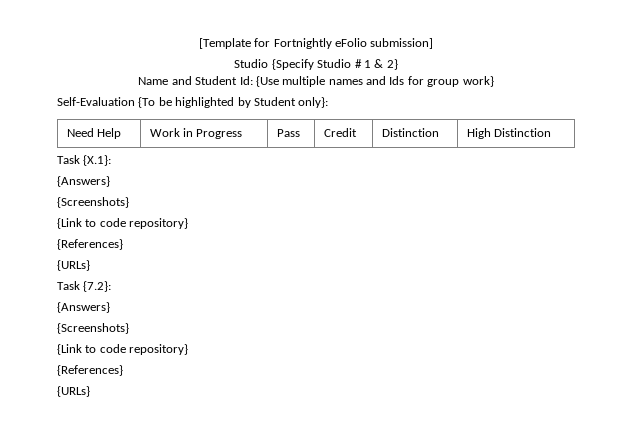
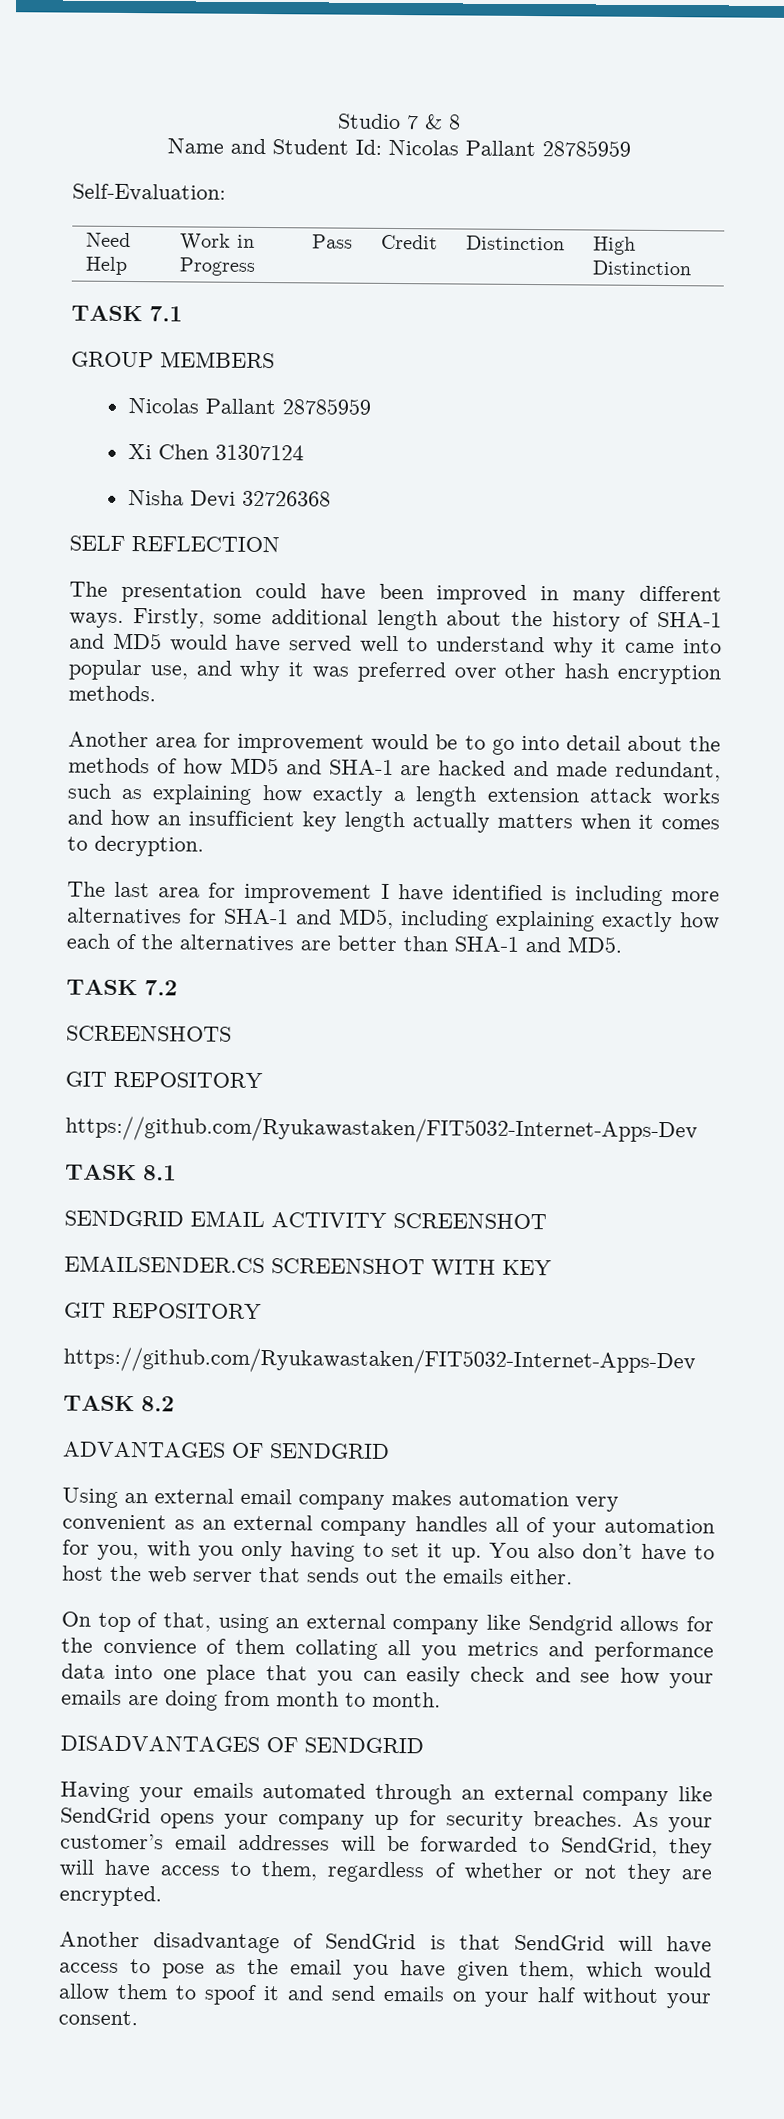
- [Template for Fortnightly eFolio submission]
- Studio {Specify Studio # 1 & 2}
- Name and Student Id: {Use multiple names and Ids for group work}
- Self-Evaluation {To be highlighted by Student only}:
+ Studio 7 & 8
+ Name and Student Id: Nicolas Pallant 28785959
+ Self-Evaluation:
- Task {X.1}:
- {Answers}
- {Screenshots}
- {Link to code repository}
- {References}
- {URLs}
- Task {7.2}:
- {Answers}
- {Screenshots}
- {Link to code repository}
- {References}
- {URLs}
+ TASK 7.1
+ GROUP MEMBERS
+ Nicolas Pallant 28785959
+ Xi Chen 31307124
+ Nisha Devi 32726368
+ SELF REFLECTION
+ The presentation could have been improved in many different ways. Firstly, some additional length about the history of SHA-1 and MD5 would have served well to understand why it came into popular use, and why it was preferred over other hash encryption methods.
+ Another area for improvement would be to go into detail about the methods of how MD5 and SHA-1 are hacked and made redundant, such as explaining how exactly a length extension attack works and how an insufficient key length actually matters when it comes to decryption.
+ The last area for improvement I have identified is including more alternatives for SHA-1 and MD5, including explaining exactly how each of the alternatives are better than SHA-1 and MD5.
+ TASK 7.2
+ SCREENSHOTS
+ GIT REPOSITORY
+ https://github.com/Ryukawastaken/FIT5032-Internet-Apps-Dev
+ TASK 8.1
+ SENDGRID EMAIL ACTIVITY SCREENSHOT
+ EMAILSENDER.CS SCREENSHOT WITH KEY
+ GIT REPOSITORY
+ https://github.com/Ryukawastaken/FIT5032-Internet-Apps-Dev
+ TASK 8.2
+ ADVANTAGES OF SENDGRID
+ Using an external email company makes automation very convenient as an external company handles all of your automation for you, with you only having to set it up. You also don’t have to host the web server that sends out the emails either.
+ On top of that, using an external company like Sendgrid allows for the convience of them collating all you metrics and performance data into one place that you can easily check and see how your emails are doing from month to month.
+ DISADVANTAGES OF SENDGRID
+ Having your emails automated through an external company like SendGrid opens your company up for security breaches. As your customer’s email addresses will be forwarded to SendGrid, they will have access to them, regardless of whether or not they are encrypted.
+ Another disadvantage of SendGrid is that SendGrid will have access to pose as the email you have given them, which would allow them to spoof it and send emails on your half without your consent.

